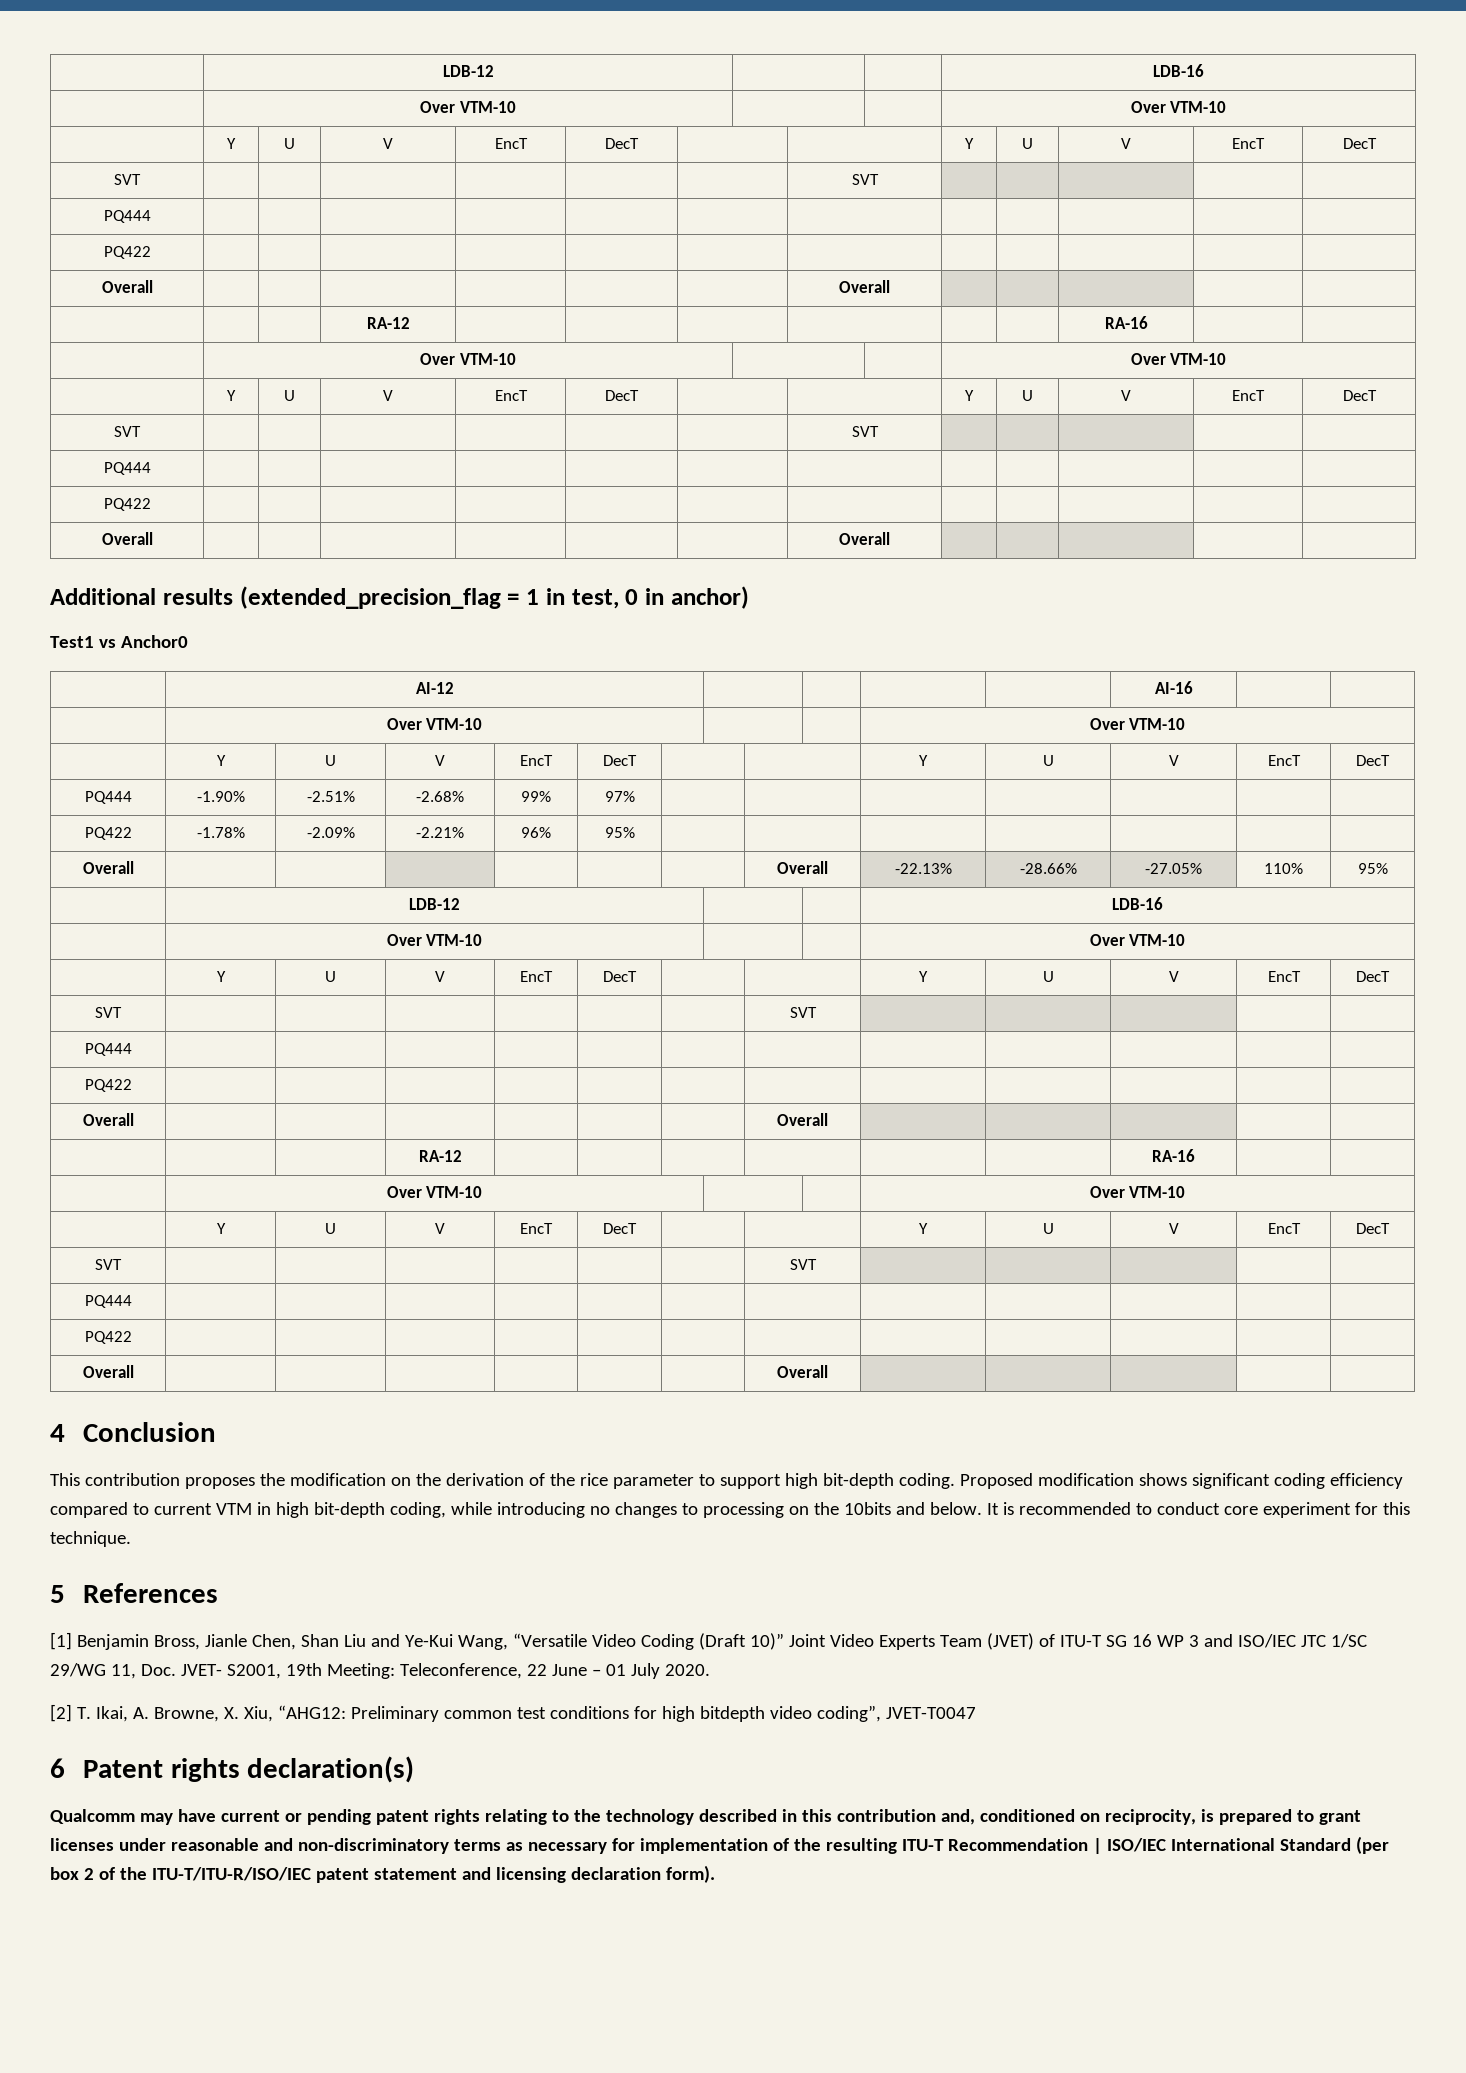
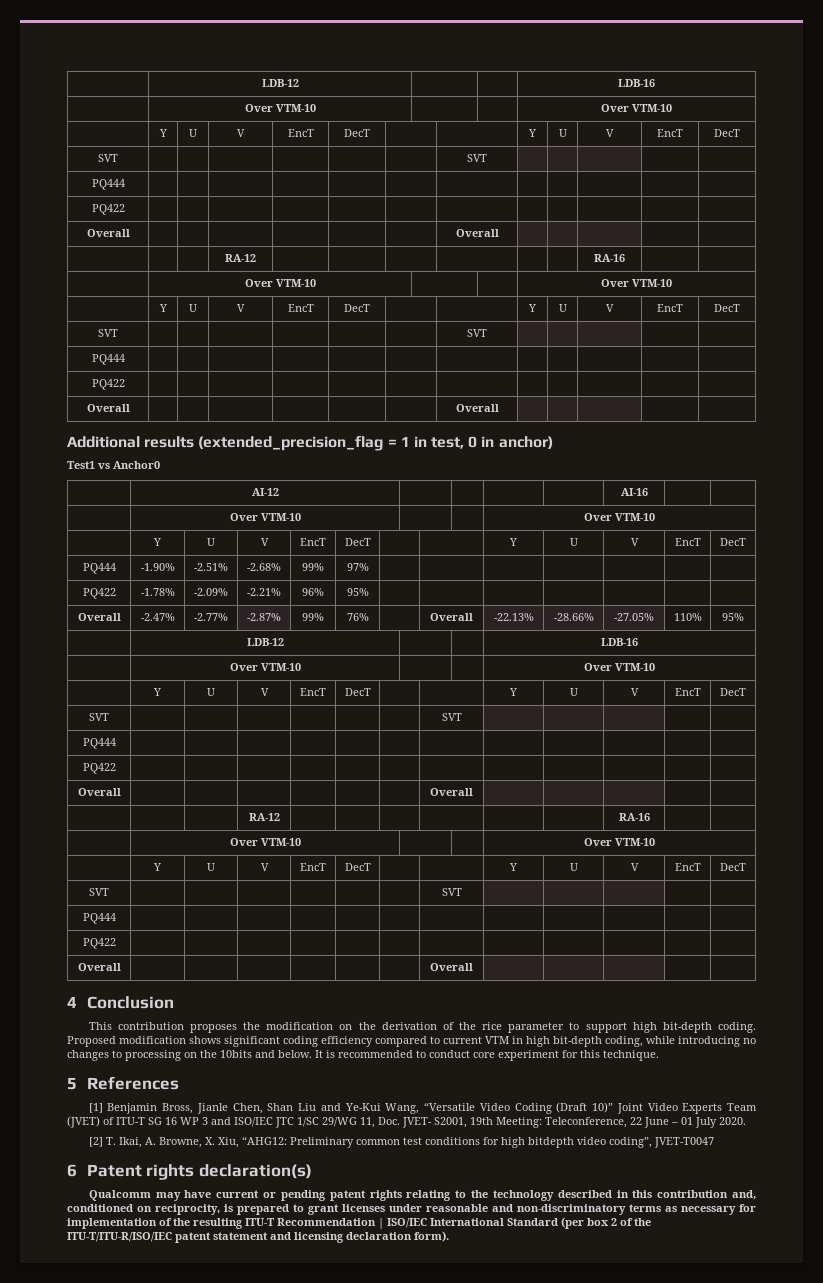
- Overall | | | | | | | Overall | -22.13% | -28.66% | -27.05% | 110% | 95%
+ Overall | -2.47% | -2.77% | -2.87% | 99% | 76% | | Overall | -22.13% | -28.66% | -27.05% | 110% | 95%

